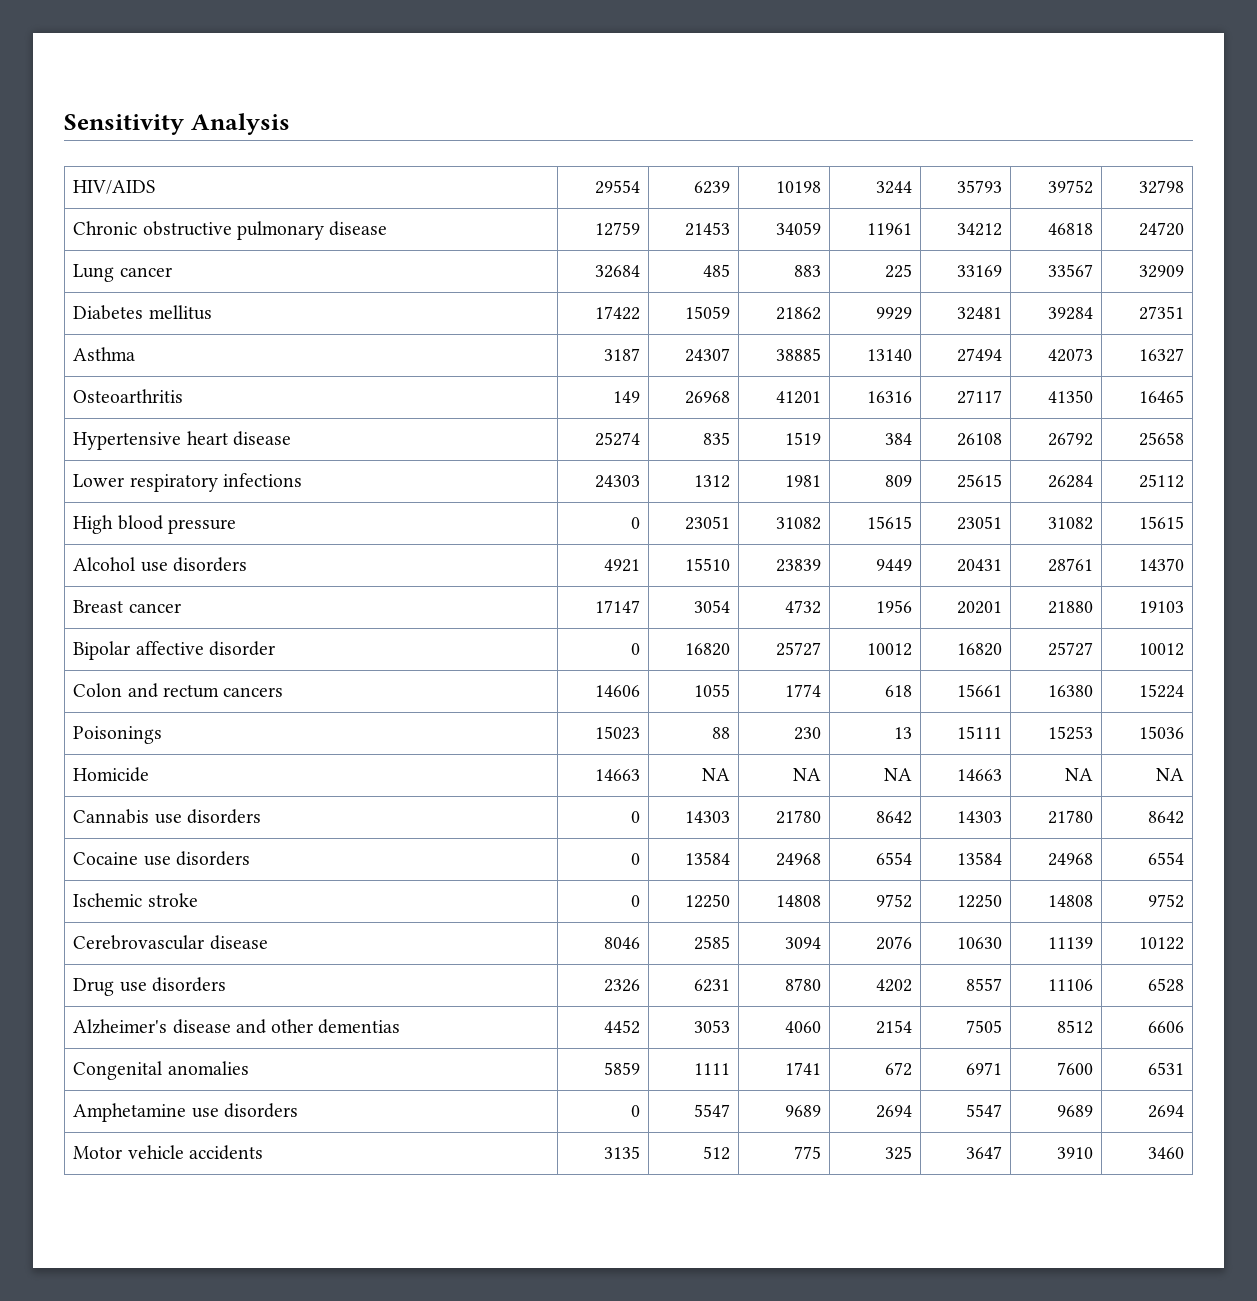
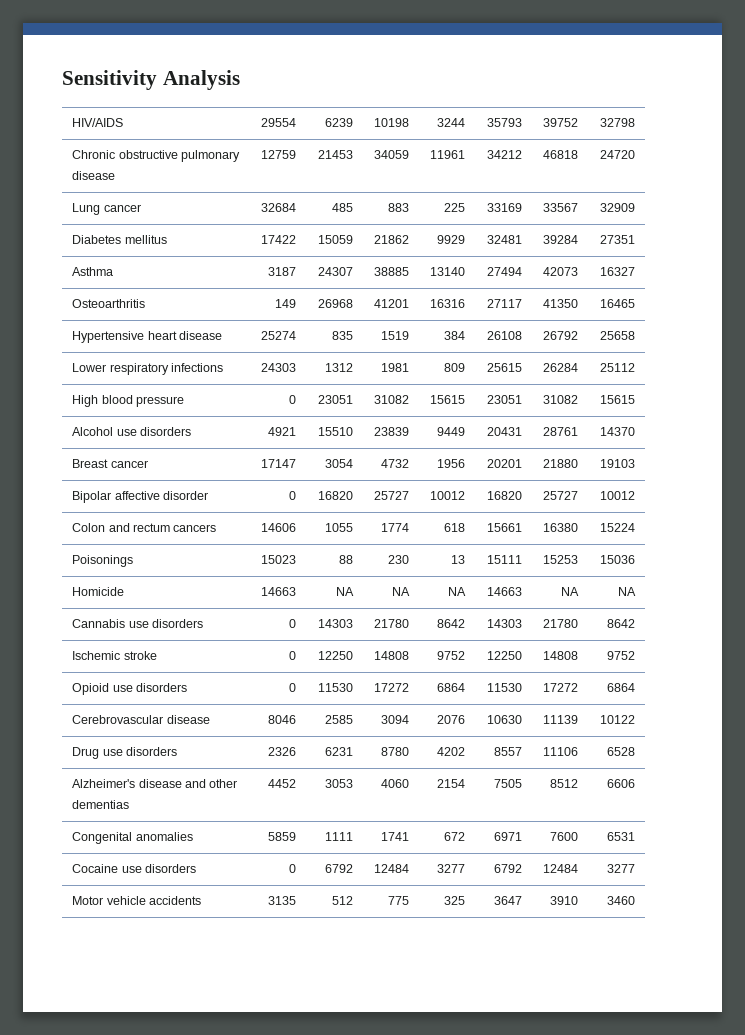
- Cocaine use disorders | 0 | 13584 | 24968 | 6554 | 13584 | 24968 | 6554
+ Opioid use disorders | 0 | 11530 | 17272 | 6864 | 11530 | 17272 | 6864
- Amphetamine use disorders | 0 | 5547 | 9689 | 2694 | 5547 | 9689 | 2694
+ Cocaine use disorders | 0 | 6792 | 12484 | 3277 | 6792 | 12484 | 3277

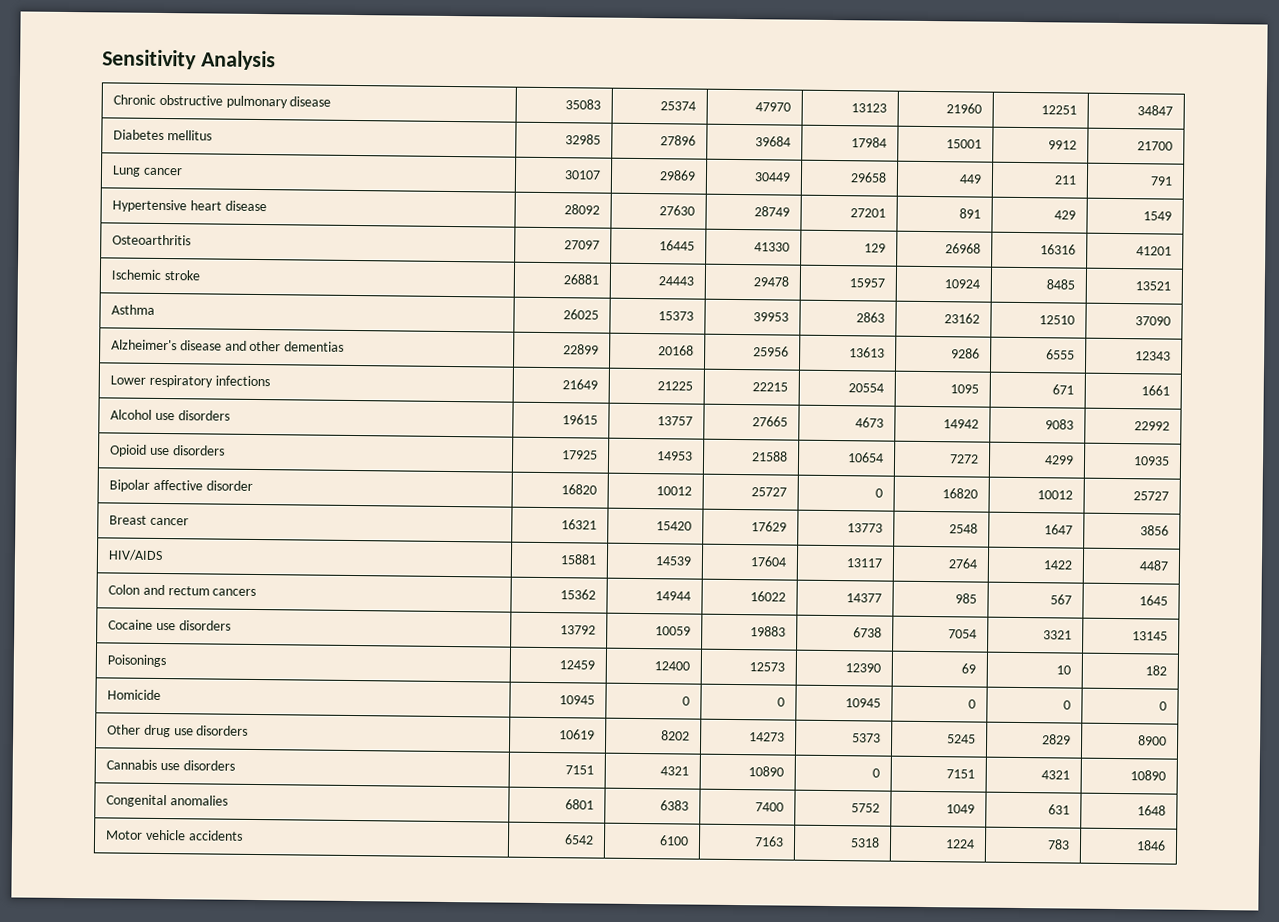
- HIV/AIDS | 29554 | 6239 | 10198 | 3244 | 35793 | 39752 | 32798
- Chronic obstructive pulmonary disease | 12759 | 21453 | 34059 | 11961 | 34212 | 46818 | 24720
- Lung cancer | 32684 | 485 | 883 | 225 | 33169 | 33567 | 32909
- Diabetes mellitus | 17422 | 15059 | 21862 | 9929 | 32481 | 39284 | 27351
- Asthma | 3187 | 24307 | 38885 | 13140 | 27494 | 42073 | 16327
- Osteoarthritis | 149 | 26968 | 41201 | 16316 | 27117 | 41350 | 16465
- Hypertensive heart disease | 25274 | 835 | 1519 | 384 | 26108 | 26792 | 25658
- Lower respiratory infections | 24303 | 1312 | 1981 | 809 | 25615 | 26284 | 25112
- High blood pressure | 0 | 23051 | 31082 | 15615 | 23051 | 31082 | 15615
- Alcohol use disorders | 4921 | 15510 | 23839 | 9449 | 20431 | 28761 | 14370
- Breast cancer | 17147 | 3054 | 4732 | 1956 | 20201 | 21880 | 19103
- Bipolar affective disorder | 0 | 16820 | 25727 | 10012 | 16820 | 25727 | 10012
- Colon and rectum cancers | 14606 | 1055 | 1774 | 618 | 15661 | 16380 | 15224
- Poisonings | 15023 | 88 | 230 | 13 | 15111 | 15253 | 15036
- Homicide | 14663 | NA | NA | NA | 14663 | NA | NA
- Cannabis use disorders | 0 | 14303 | 21780 | 8642 | 14303 | 21780 | 8642
- Ischemic stroke | 0 | 12250 | 14808 | 9752 | 12250 | 14808 | 9752
- Opioid use disorders | 0 | 11530 | 17272 | 6864 | 11530 | 17272 | 6864
- Cerebrovascular disease | 8046 | 2585 | 3094 | 2076 | 10630 | 11139 | 10122
- Drug use disorders | 2326 | 6231 | 8780 | 4202 | 8557 | 11106 | 6528
+ Chronic obstructive pulmonary disease | 35083 | 25374 | 47970 | 13123 | 21960 | 12251 | 34847
+ Diabetes mellitus | 32985 | 27896 | 39684 | 17984 | 15001 | 9912 | 21700
+ Lung cancer | 30107 | 29869 | 30449 | 29658 | 449 | 211 | 791
+ Hypertensive heart disease | 28092 | 27630 | 28749 | 27201 | 891 | 429 | 1549
+ Osteoarthritis | 27097 | 16445 | 41330 | 129 | 26968 | 16316 | 41201
+ Ischemic stroke | 26881 | 24443 | 29478 | 15957 | 10924 | 8485 | 13521
+ Asthma | 26025 | 15373 | 39953 | 2863 | 23162 | 12510 | 37090
- Alzheimer's disease and other dementias | 4452 | 3053 | 4060 | 2154 | 7505 | 8512 | 6606
- Congenital anomalies | 5859 | 1111 | 1741 | 672 | 6971 | 7600 | 6531
- Cocaine use disorders | 0 | 6792 | 12484 | 3277 | 6792 | 12484 | 3277
- Motor vehicle accidents | 3135 | 512 | 775 | 325 | 3647 | 3910 | 3460
+ Alzheimer's disease and other dementias | 22899 | 20168 | 25956 | 13613 | 9286 | 6555 | 12343
+ Lower respiratory infections | 21649 | 21225 | 22215 | 20554 | 1095 | 671 | 1661
+ Alcohol use disorders | 19615 | 13757 | 27665 | 4673 | 14942 | 9083 | 22992
+ Opioid use disorders | 17925 | 14953 | 21588 | 10654 | 7272 | 4299 | 10935
+ Bipolar affective disorder | 16820 | 10012 | 25727 | 0 | 16820 | 10012 | 25727
+ Breast cancer | 16321 | 15420 | 17629 | 13773 | 2548 | 1647 | 3856
+ HIV/AIDS | 15881 | 14539 | 17604 | 13117 | 2764 | 1422 | 4487
+ Colon and rectum cancers | 15362 | 14944 | 16022 | 14377 | 985 | 567 | 1645
+ Cocaine use disorders | 13792 | 10059 | 19883 | 6738 | 7054 | 3321 | 13145
+ Poisonings | 12459 | 12400 | 12573 | 12390 | 69 | 10 | 182
+ Homicide | 10945 | 0 | 0 | 10945 | 0 | 0 | 0
+ Other drug use disorders | 10619 | 8202 | 14273 | 5373 | 5245 | 2829 | 8900
+ Cannabis use disorders | 7151 | 4321 | 10890 | 0 | 7151 | 4321 | 10890
+ Congenital anomalies | 6801 | 6383 | 7400 | 5752 | 1049 | 631 | 1648
+ Motor vehicle accidents | 6542 | 6100 | 7163 | 5318 | 1224 | 783 | 1846

